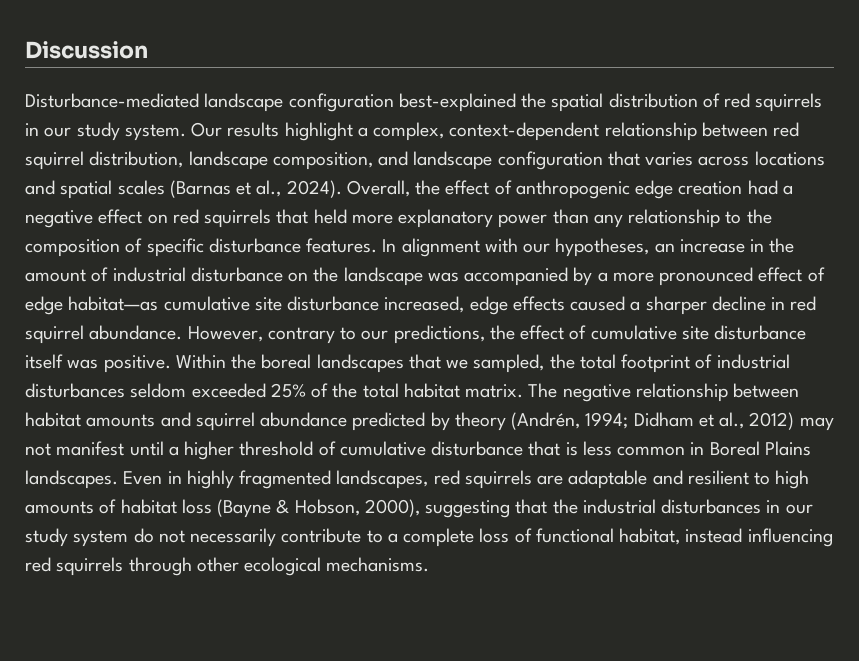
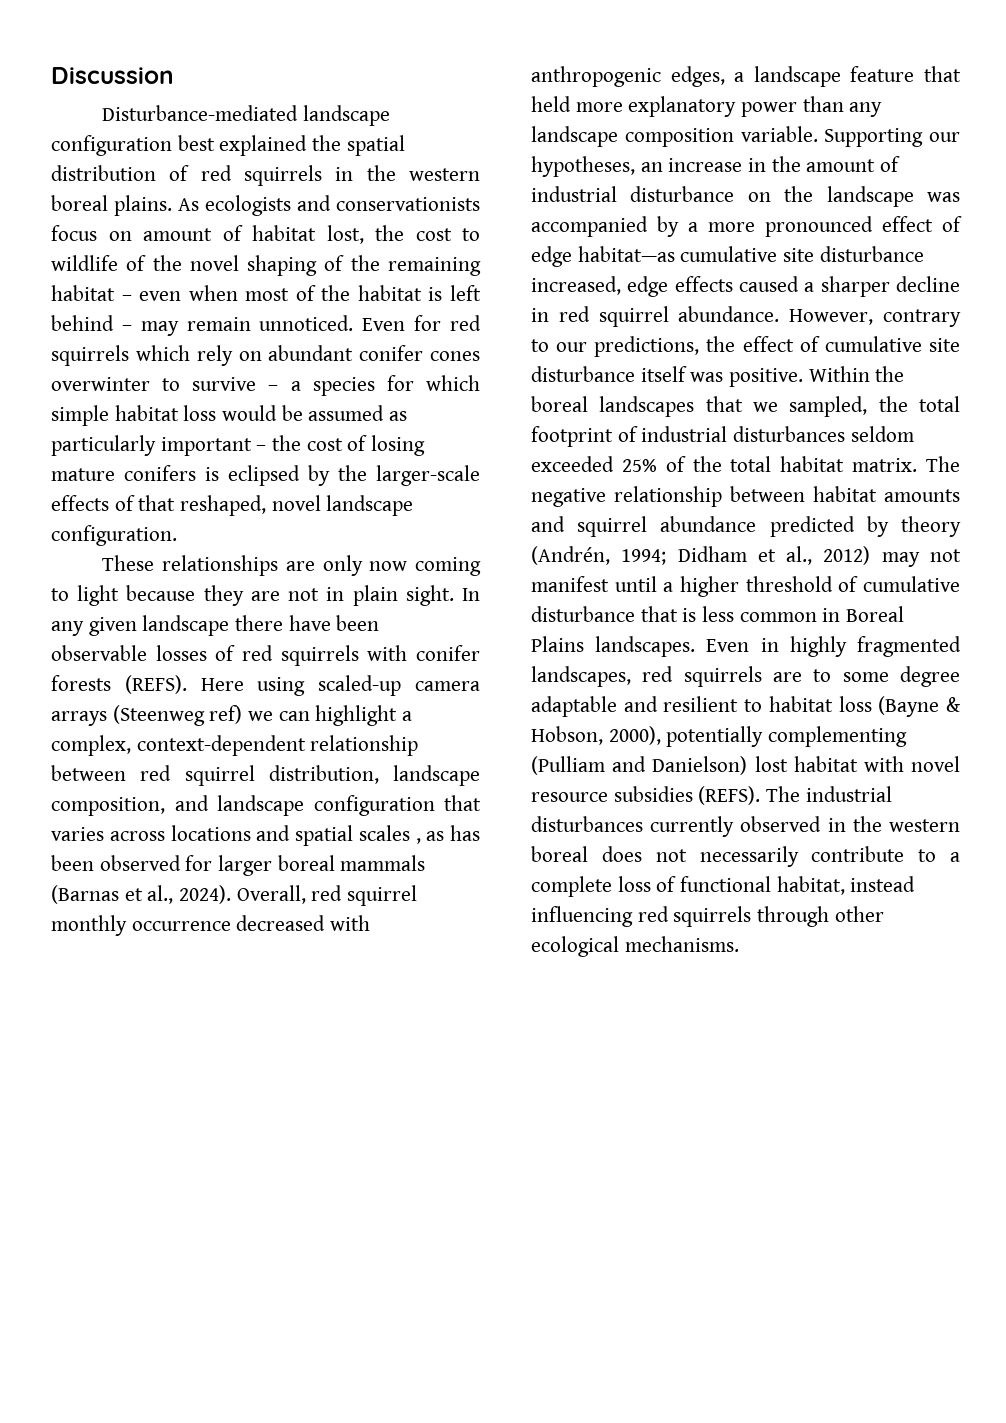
- Disturbance-mediated landscape configuration best-explained the spatial distribution of red squirrels in our study system. Our results highlight a complex, context-dependent relationship between red squirrel distribution, landscape composition, and landscape configuration that varies across locations and spatial scales (Barnas et al., 2024).
+ Disturbance-mediated landscape configuration best explained the spatial distribution of red squirrels in the western boreal plains. As ecologists and conservationists focus on amount of habitat lost, the cost to wildlife of the novel shaping of the remaining habitat – even when most of the habitat is left behind – may remain unnoticed. Even for red squirrels which rely on abundant conifer cones overwinter to survive – a species for which simple habitat loss would be assumed as particularly important – the cost of losing mature conifers is eclipsed by the larger-scale effects of that reshaped, novel landscape configuration.
+ These relationships are only now coming to light because they are not in plain sight. In any given landscape there have been observable losses of red squirrels with conifer forests (REFS). Here using scaled-up camera arrays (Steenweg ref) we can highlight a complex, context-dependent relationship between red squirrel distribution, landscape composition, and landscape configuration that varies across locations and spatial scales , as has been observed for larger boreal mammals (Barnas et al., 2024).
- Overall, the effect of anthropogenic edge creation had a negative effect on red squirrels that held more explanatory power than any relationship to the composition of specific disturbance features. In alignment with our hypotheses, an increase in the amount of industrial disturbance on the landscape was accompanied by a more pronounced effect of edge habitat—as cumulative site disturbance increased, edge effects caused a sharper decline in red squirrel abundance.
+ Overall, red squirrel monthly occurrence decreased with anthropogenic edges, a landscape feature that held more explanatory power than any landscape composition variable. Supporting our hypotheses, an increase in the amount of industrial disturbance on the landscape was accompanied by a more pronounced effect of edge habitat—as cumulative site disturbance increased, edge effects caused a sharper decline in red squirrel abundance.
- Even in highly fragmented landscapes, red squirrels are adaptable and resilient to high amounts of habitat loss (Bayne & Hobson, 2000), suggesting that the industrial disturbances in our study system do not necessarily contribute to a complete loss of functional habitat, instead influencing red squirrels through other ecological mechanisms.
+ Even in highly fragmented landscapes, red squirrels are to some degree adaptable and resilient to habitat loss (Bayne & Hobson, 2000), potentially complementing (Pulliam and Danielson) lost habitat with novel resource subsidies (REFS). The industrial disturbances currently observed in the western boreal does not necessarily contribute to a complete loss of functional habitat, instead influencing red squirrels through other ecological mechanisms.

